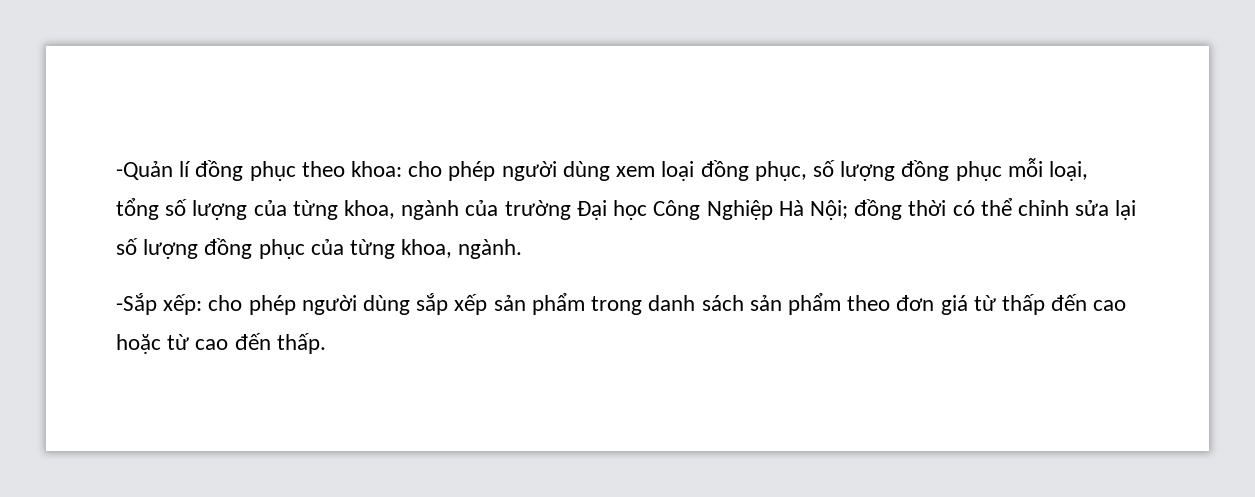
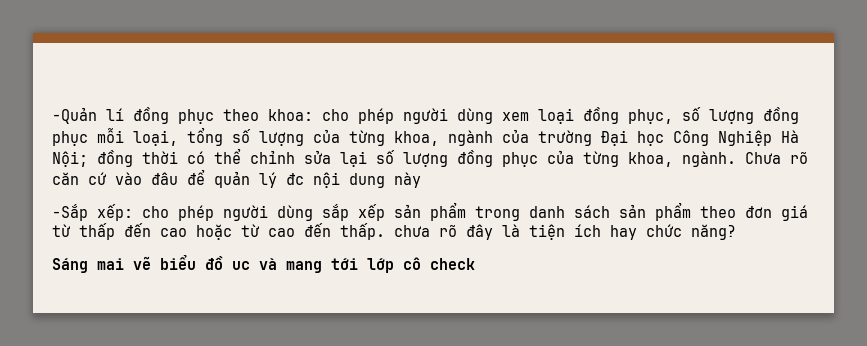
+ Chưa rõ căn cứ vào đâu để quản lý đc nội dung này
- -Sắp xếp: cho phép người dùng sắp xếp sản phẩm trong danh sách sản phẩm theo đơn giá từ thấp đến cao hoặc từ cao đến thấp.
+ -Sắp xếp: cho phép người dùng sắp xếp sản phẩm trong danh sách sản phẩm theo đơn giá từ thấp đến cao hoặc từ cao đến thấp. chưa rõ đây là tiện ích hay chức năng?
+ Sáng mai vẽ biểu đồ uc và mang tới lớp cô check

